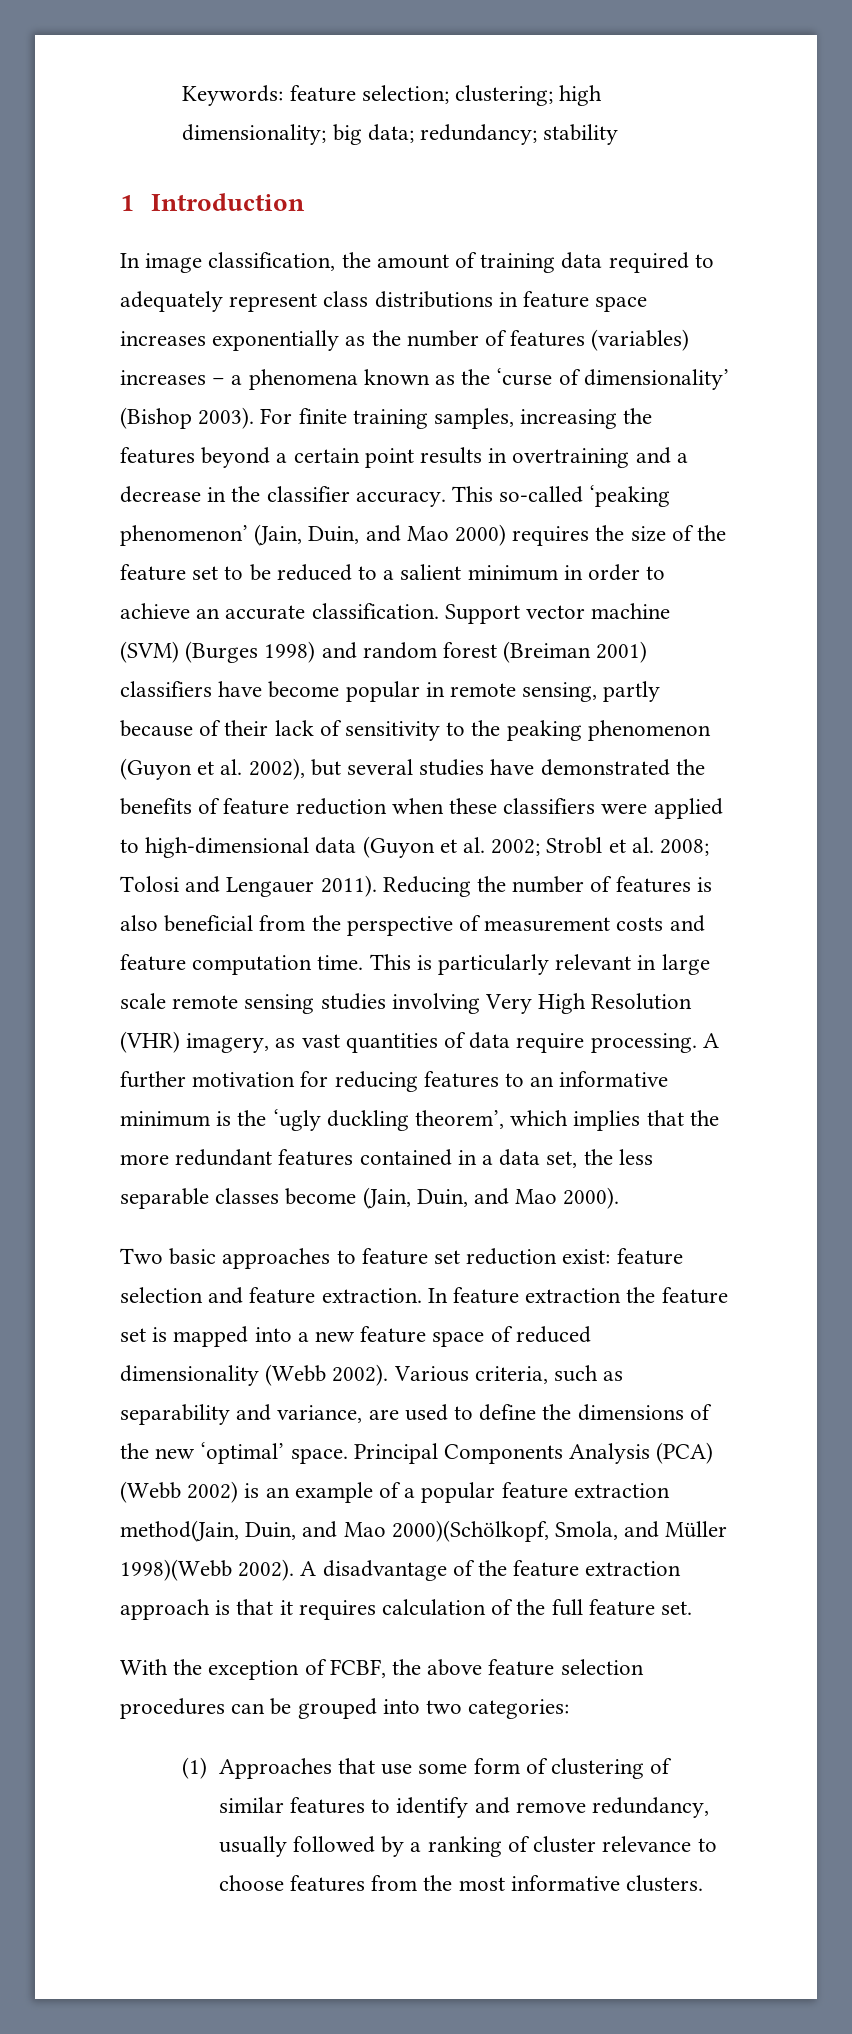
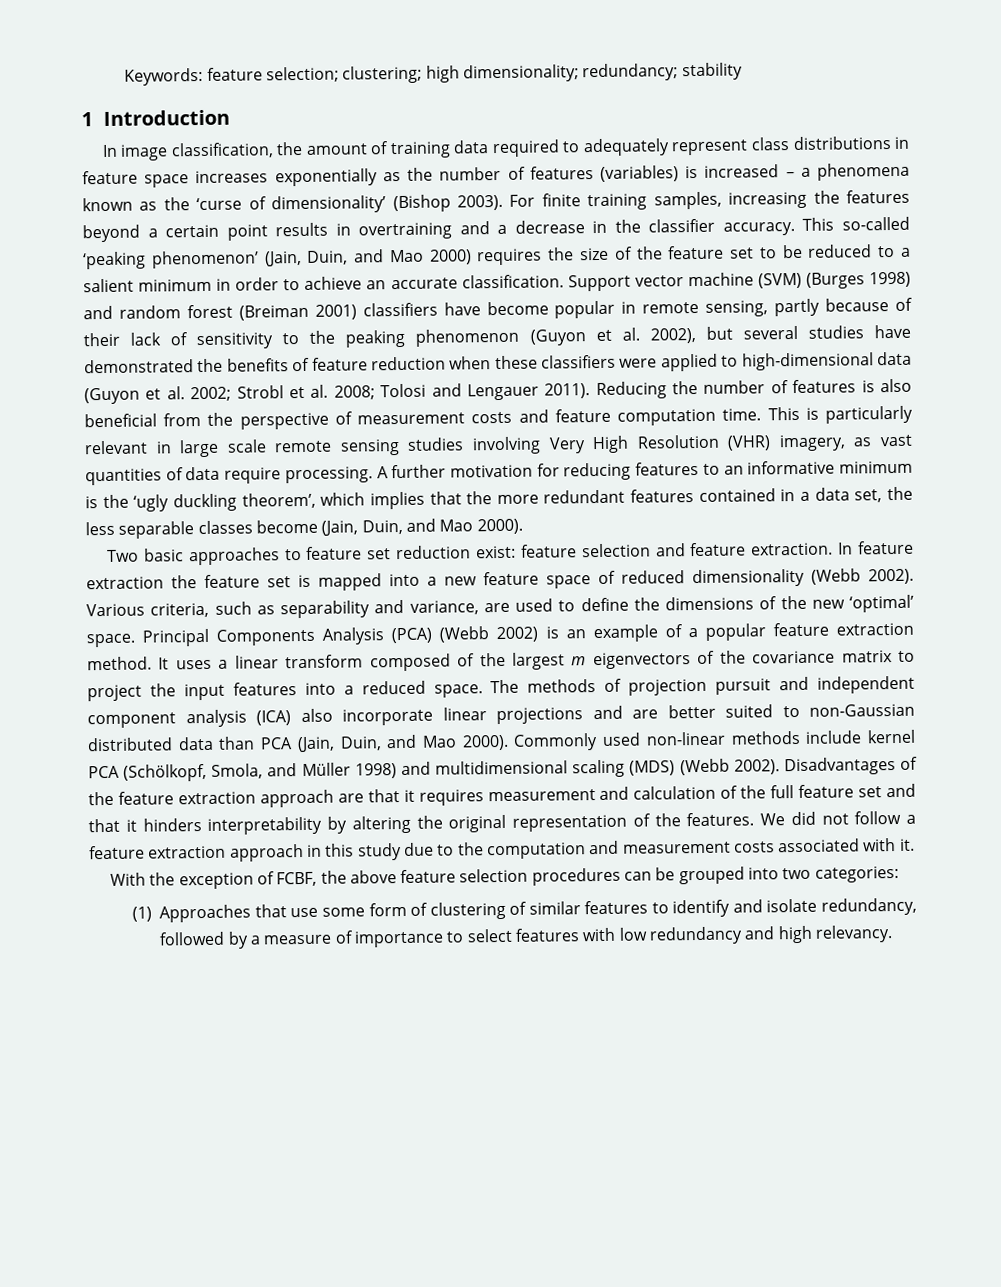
- Keywords: feature selection; clustering; high dimensionality; big data; redundancy; stability
+ Keywords: feature selection; clustering; high dimensionality; redundancy; stability
- In image classification, the amount of training data required to adequately represent class distributions in feature space increases exponentially as the number of features (variables) increases – a phenomena known as the ‘curse of dimensionality’ (Bishop 2003).
+ In image classification, the amount of training data required to adequately represent class distributions in feature space increases exponentially as the number of features (variables) is increased – a phenomena known as the ‘curse of dimensionality’ (Bishop 2003).
- Principal Components Analysis (PCA) (Webb 2002) is an example of a popular feature extraction method(Jain, Duin, and Mao 2000)(Schölkopf, Smola, and Müller 1998)(Webb 2002). A disadvantage of the feature extraction approach is that it requires calculation of the full feature set.
+ Principal Components Analysis (PCA) (Webb 2002) is an example of a popular feature extraction method. It uses a linear transform composed of the largest m eigenvectors of the covariance matrix to project the input features into a reduced space. The methods of projection pursuit and independent component analysis (ICA) also incorporate linear projections and are better suited to non-Gaussian distributed data than PCA (Jain, Duin, and Mao 2000). Commonly used non-linear methods include kernel PCA (Schölkopf, Smola, and Müller 1998) and multidimensional scaling (MDS) (Webb 2002). Disadvantages of the feature extraction approach are that it requires measurement and calculation of the full feature set and that it hinders interpretability by altering the original representation of the features. We did not follow a feature extraction approach in this study due to the computation and measurement costs associated with it.
- (1) Approaches that use some form of clustering of similar features to identify and remove redundancy, usually followed by a ranking of cluster relevance to choose features from the most informative clusters.
+ (1) Approaches that use some form of clustering of similar features to identify and isolate redundancy, followed by a measure of importance to select features with low redundancy and high relevancy.

